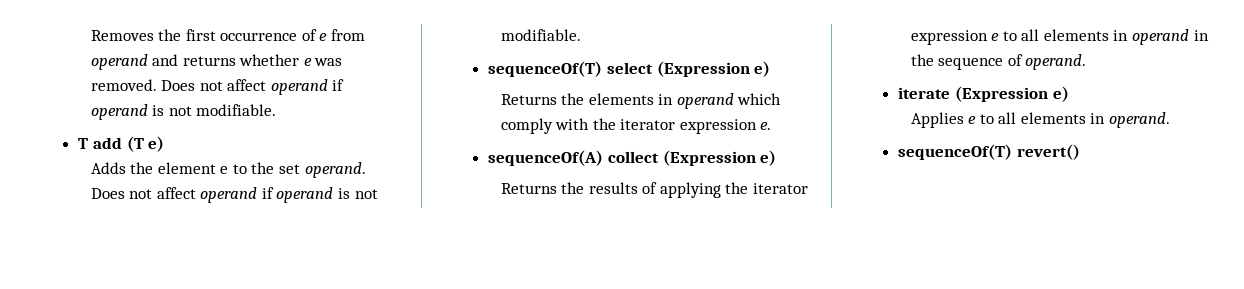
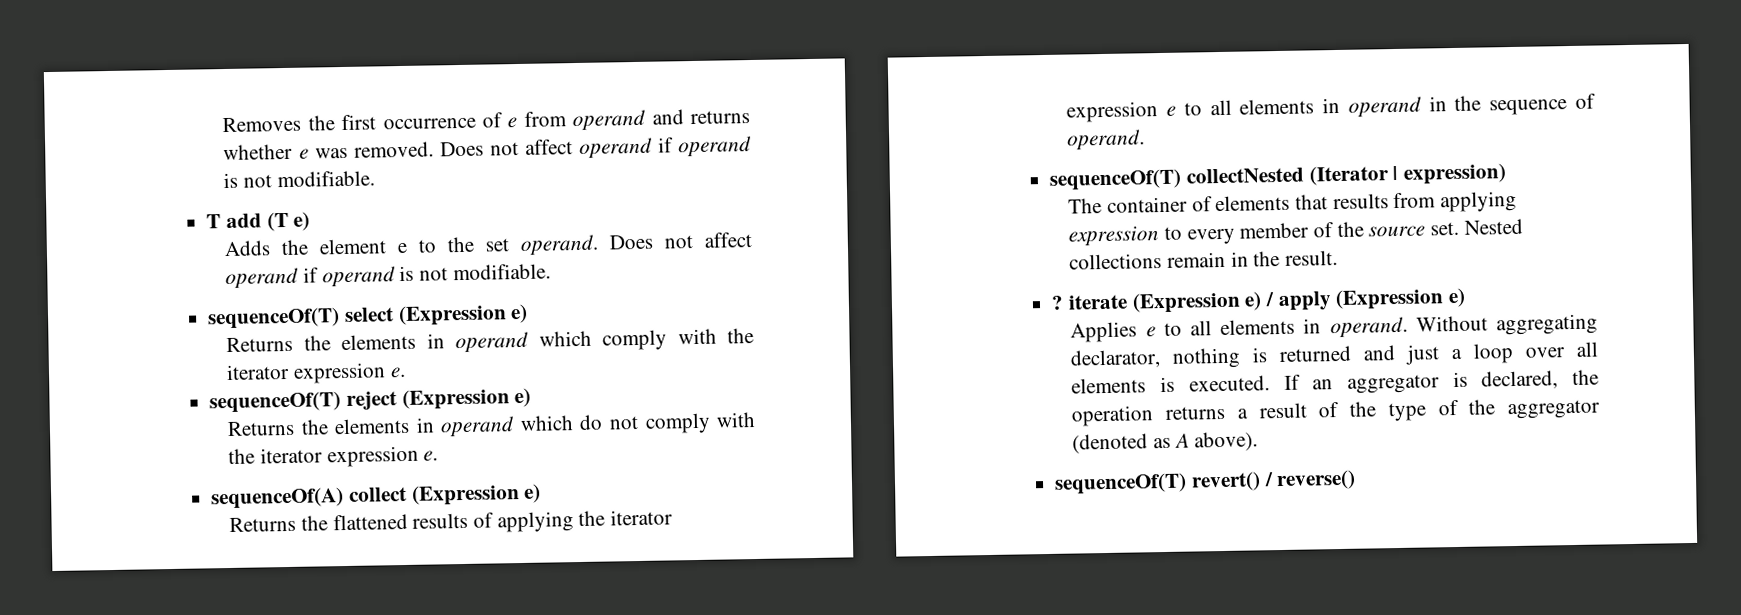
+ sequenceOf(T) reject (Expression e)
+ Returns the elements in operand which do not comply with the iterator expression e.
- Returns the results of applying the iterator expression e to all elements in operand in the sequence of operand.
+ Returns the flattened results of applying the iterator expression e to all elements in operand in the sequence of operand.
- iterate (Expression e)
+ sequenceOf(T) collectNested (Iterator | expression)
+ The container of elements that results from applying expression to every member of the source set. Nested collections remain in the result.
+ ? iterate (Expression e) / apply (Expression e)
+ Without aggregating declarator, nothing is returned and just a loop over all elements is executed. If an aggregator is declared, the operation returns a result of the type of the aggregator (denoted as A above).
- sequenceOf(T) revert()
+ sequenceOf(T) revert() / reverse()

